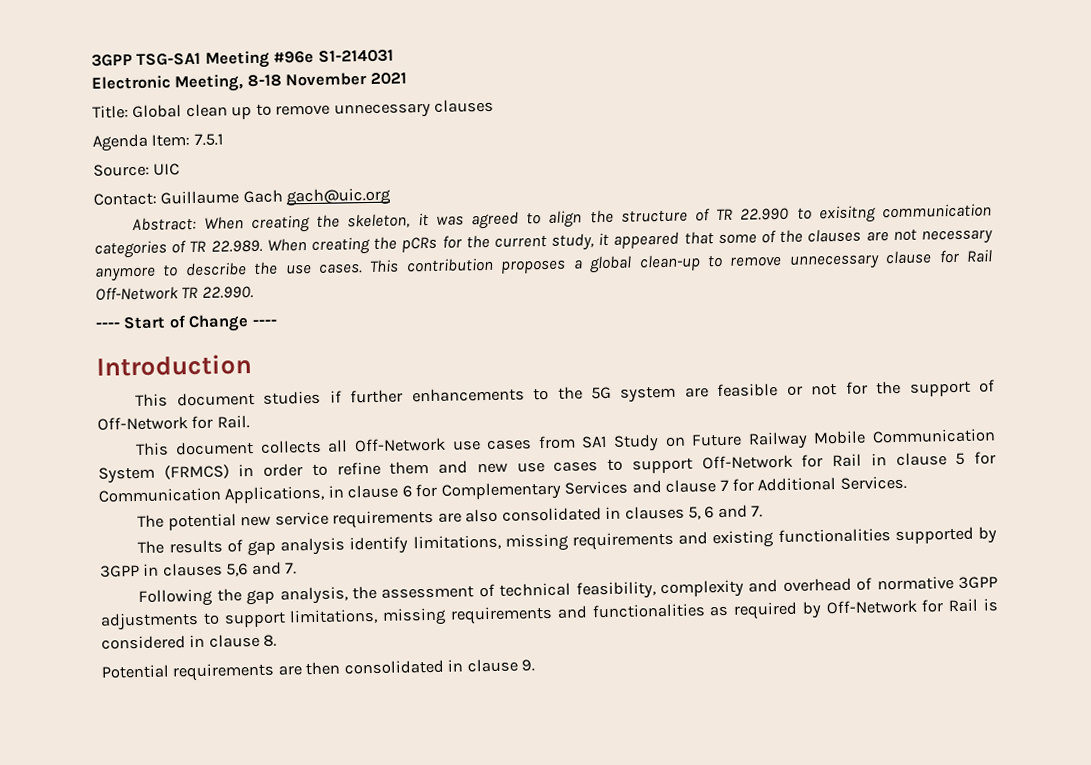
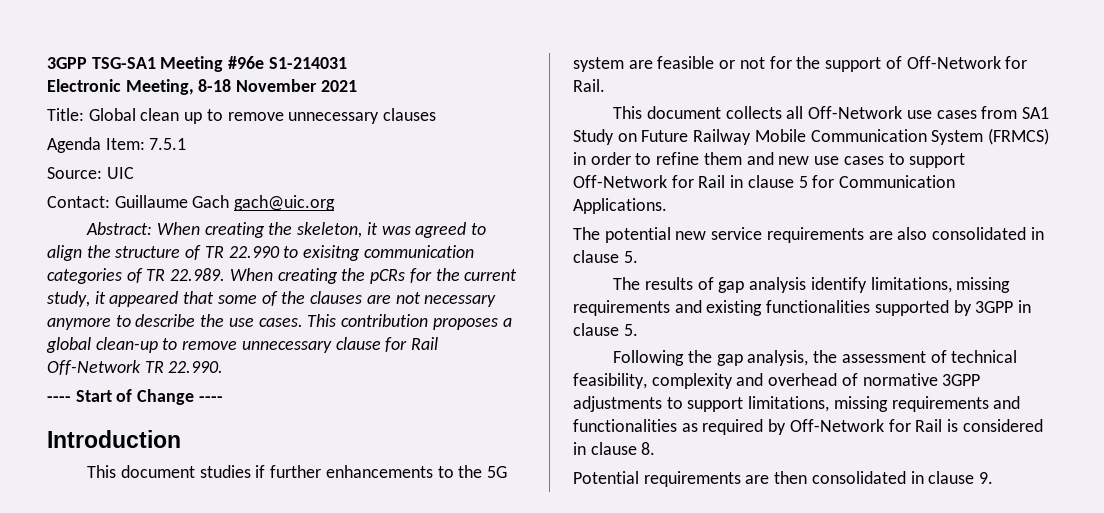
- This document collects all Off-Network use cases from SA1 Study on Future Railway Mobile Communication System (FRMCS) in order to refine them and new use cases to support Off-Network for Rail in clause 5 for Communication Applications, in clause 6 for Complementary Services and clause 7 for Additional Services.
+ This document collects all Off-Network use cases from SA1 Study on Future Railway Mobile Communication System (FRMCS) in order to refine them and new use cases to support Off-Network for Rail in clause 5 for Communication Applications.
- The potential new service requirements are also consolidated in clauses 5, 6 and 7.
+ The potential new service requirements are also consolidated in clause 5.
- The results of gap analysis identify limitations, missing requirements and existing functionalities supported by 3GPP in clauses 5,6 and 7.
+ The results of gap analysis identify limitations, missing requirements and existing functionalities supported by 3GPP in clause 5.

